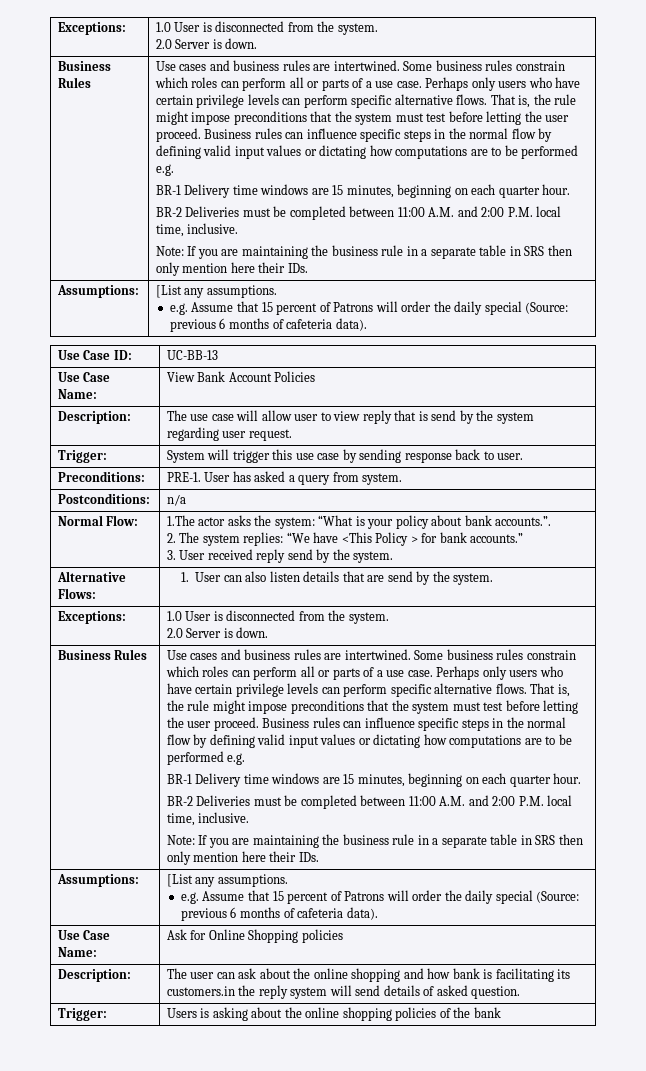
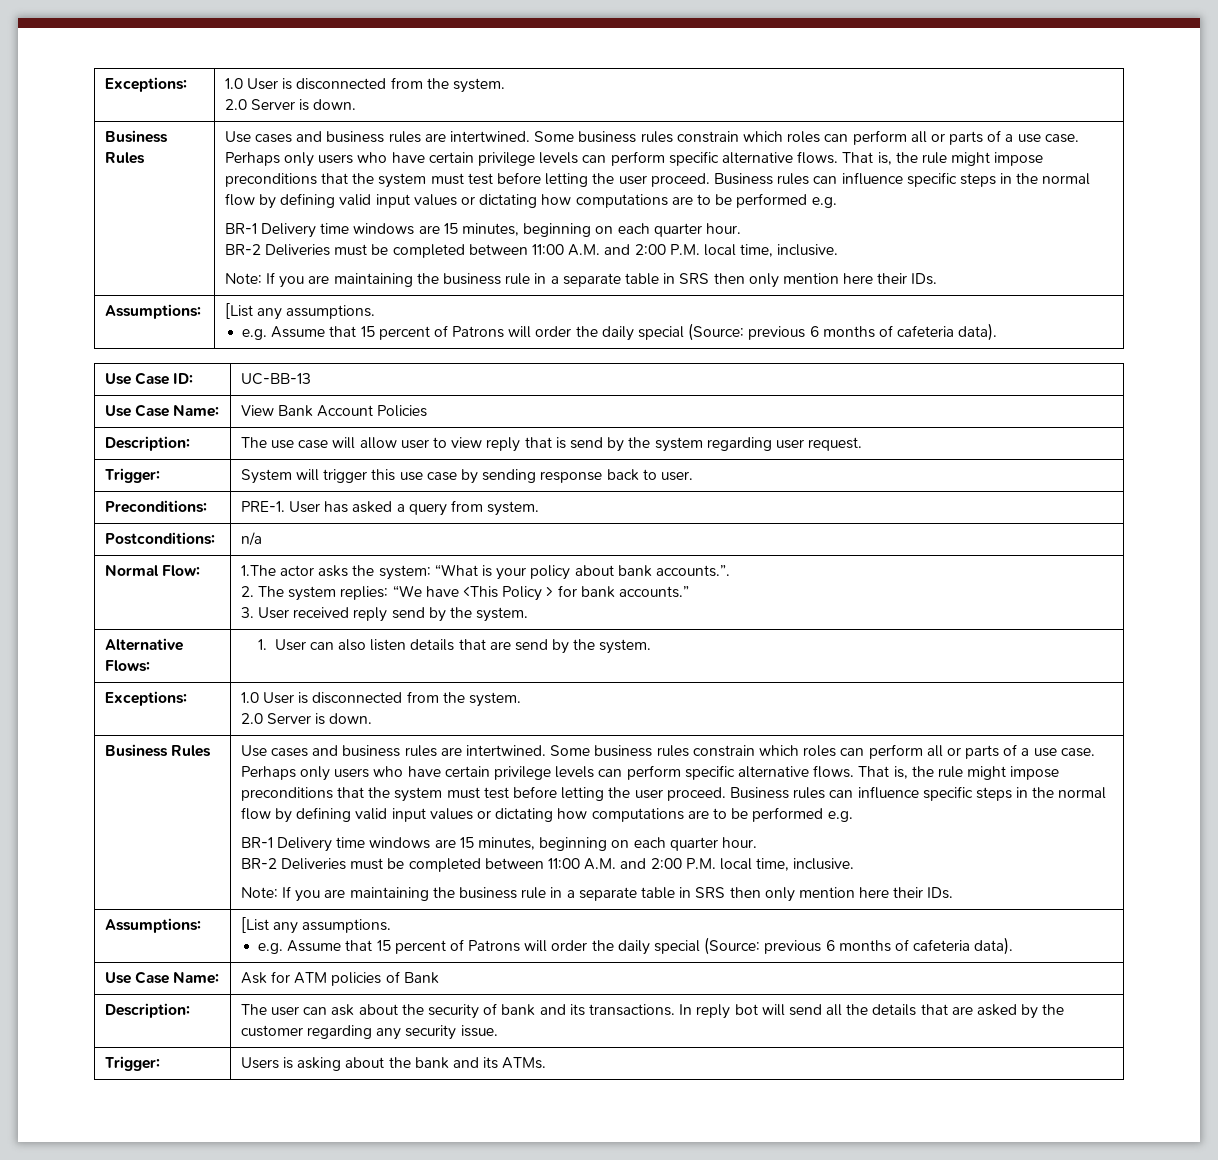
- Use Case Name: | Ask for Online Shopping policies
+ Use Case Name: | Ask for ATM policies of Bank
- Description: | The user can ask about the online shopping and how bank is facilitating its customers.in the reply system will send details of asked question.
+ Description: | The user can ask about the security of bank and its transactions. In reply bot will send all the details that are asked by the customer regarding any security issue.
- Trigger: | Users is asking about the online shopping policies of the bank
+ Trigger: | Users is asking about the bank and its ATMs.

